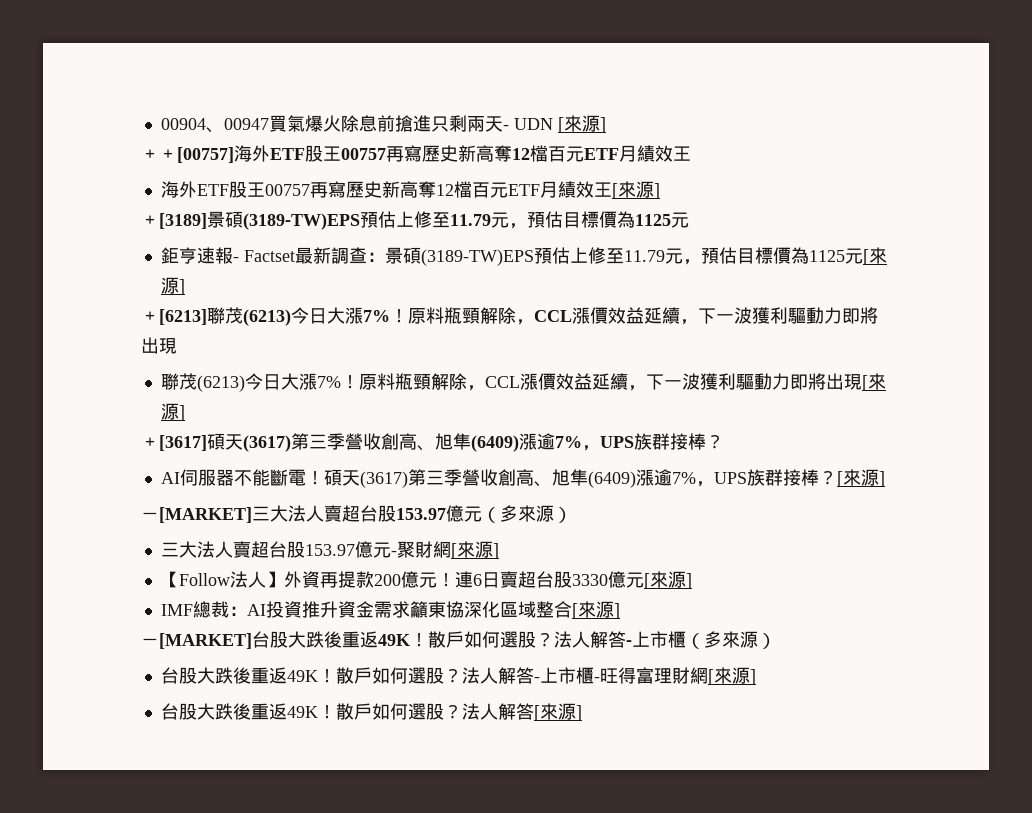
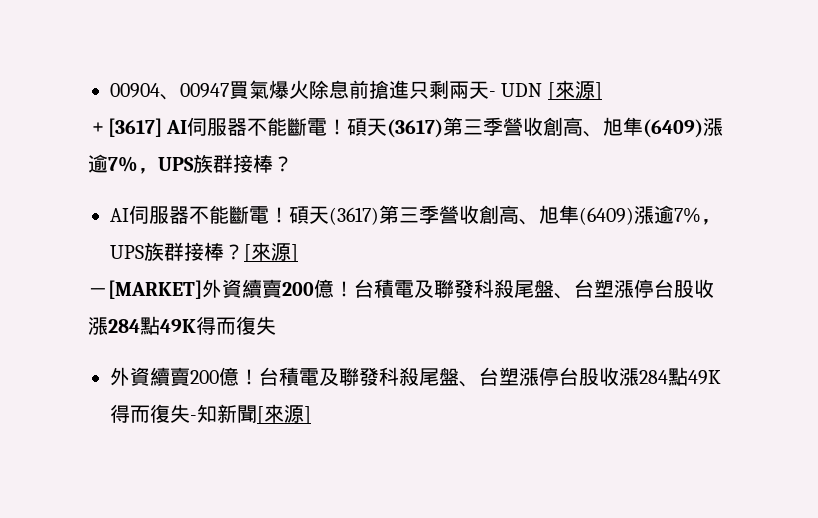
- ＋＋[00757]海外ETF股王00757再寫歷史新高奪12檔百元ETF月績效王
- 海外ETF股王00757再寫歷史新高奪12檔百元ETF月績效王[來源]
- ＋[3189]景碩(3189-TW)EPS預估上修至11.79元，預估目標價為1125元
- 鉅亨速報- Factset最新調查：景碩(3189-TW)EPS預估上修至11.79元，預估目標價為1125元[來源]
- ＋[6213]聯茂(6213)今日大漲7%！原料瓶頸解除，CCL漲價效益延續，下一波獲利驅動力即將出現
- 聯茂(6213)今日大漲7%！原料瓶頸解除，CCL漲價效益延續，下一波獲利驅動力即將出現[來源]
- ＋[3617]碩天(3617)第三季營收創高、旭隼(6409)漲逾7%，UPS族群接棒？
+ ＋[3617] AI伺服器不能斷電！碩天(3617)第三季營收創高、旭隼(6409)漲逾7%，UPS族群接棒？
- －[MARKET]三大法人賣超台股153.97億元（多來源）
- 三大法人賣超台股153.97億元-聚財網[來源]
- 【Follow法人】外資再提款200億元！連6日賣超台股3330億元[來源]
- IMF總裁：AI投資推升資金需求籲東協深化區域整合[來源]
- －[MARKET]台股大跌後重返49K！散戶如何選股？法人解答-上市櫃（多來源）
- 台股大跌後重返49K！散戶如何選股？法人解答-上市櫃-旺得富理財網[來源]
- 台股大跌後重返49K！散戶如何選股？法人解答[來源]
+ －[MARKET]外資續賣200億！台積電及聯發科殺尾盤、台塑漲停台股收漲284點49K得而復失
+ 外資續賣200億！台積電及聯發科殺尾盤、台塑漲停台股收漲284點49K得而復失-知新聞[來源]

